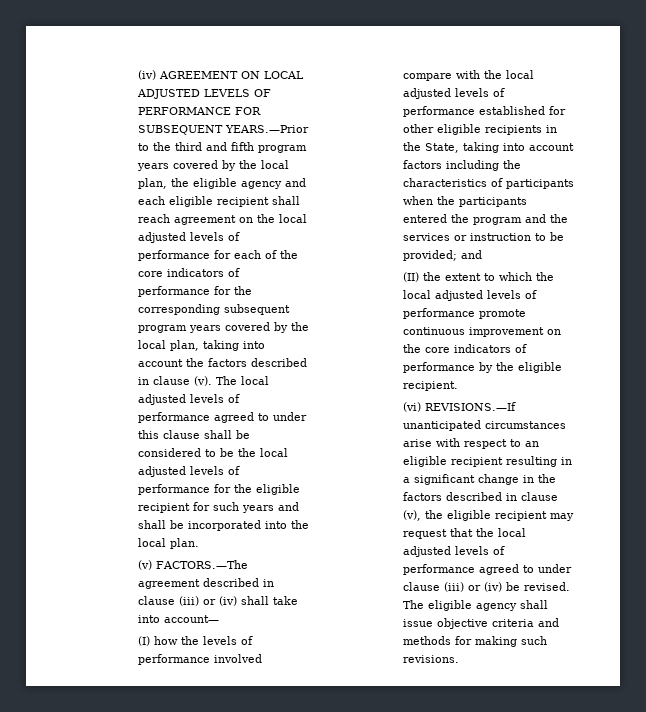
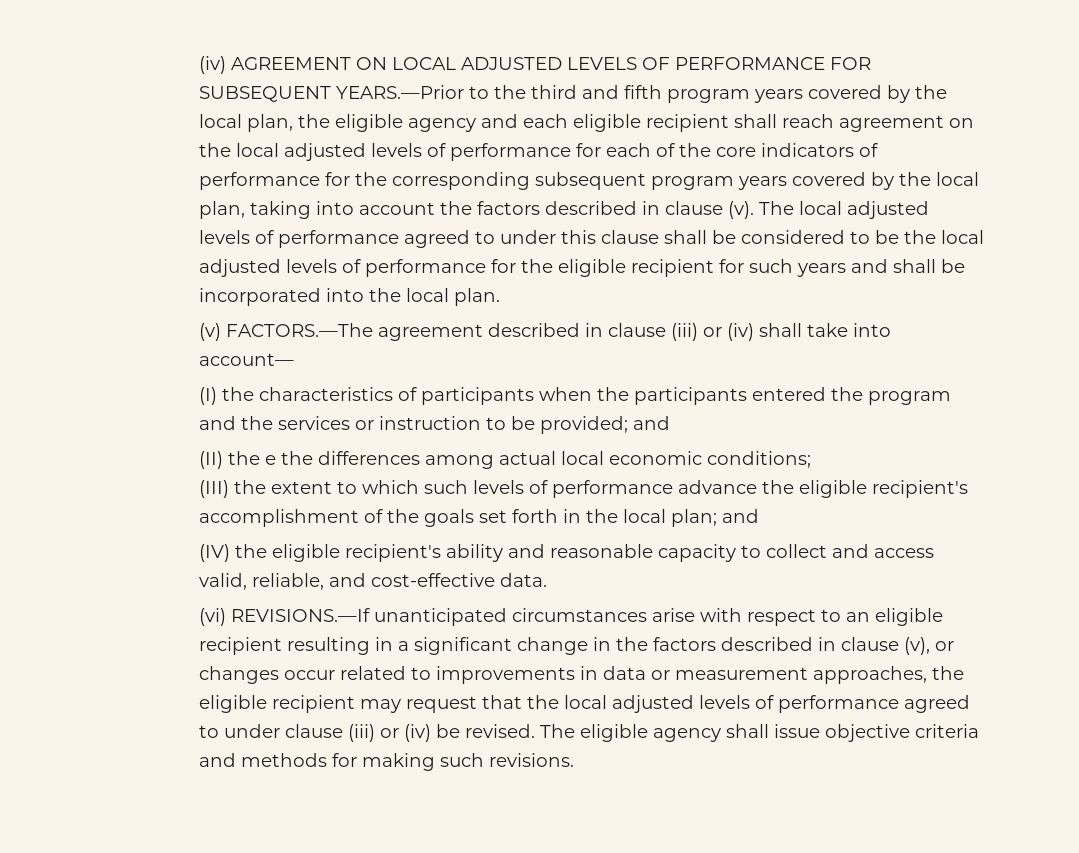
- (I) how the levels of performance involved compare with the local adjusted levels of performance established for other eligible recipients in the State, taking into account factors including the characteristics of participants when the participants entered the program and the services or instruction to be provided; and
+ (I) the characteristics of participants when the participants entered the program and the services or instruction to be provided; and
- (II) the extent to which the local adjusted levels of performance promote continuous improvement on the core indicators of performance by the eligible recipient.
+ (II) the e the differences among actual local economic conditions;
+ (III) the extent to which such levels of performance advance the eligible recipient's accomplishment of the goals set forth in the local plan; and
+ (IV) the eligible recipient's ability and reasonable capacity to collect and access valid, reliable, and cost-effective data.
- (vi) REVISIONS.—If unanticipated circumstances arise with respect to an eligible recipient resulting in a significant change in the factors described in clause (v), the eligible recipient may request that the local adjusted levels of performance agreed to under clause (iii) or (iv) be revised.
+ (vi) REVISIONS.—If unanticipated circumstances arise with respect to an eligible recipient resulting in a significant change in the factors described in clause (v), or changes occur related to improvements in data or measurement approaches, the eligible recipient may request that the local adjusted levels of performance agreed to under clause (iii) or (iv) be revised.

